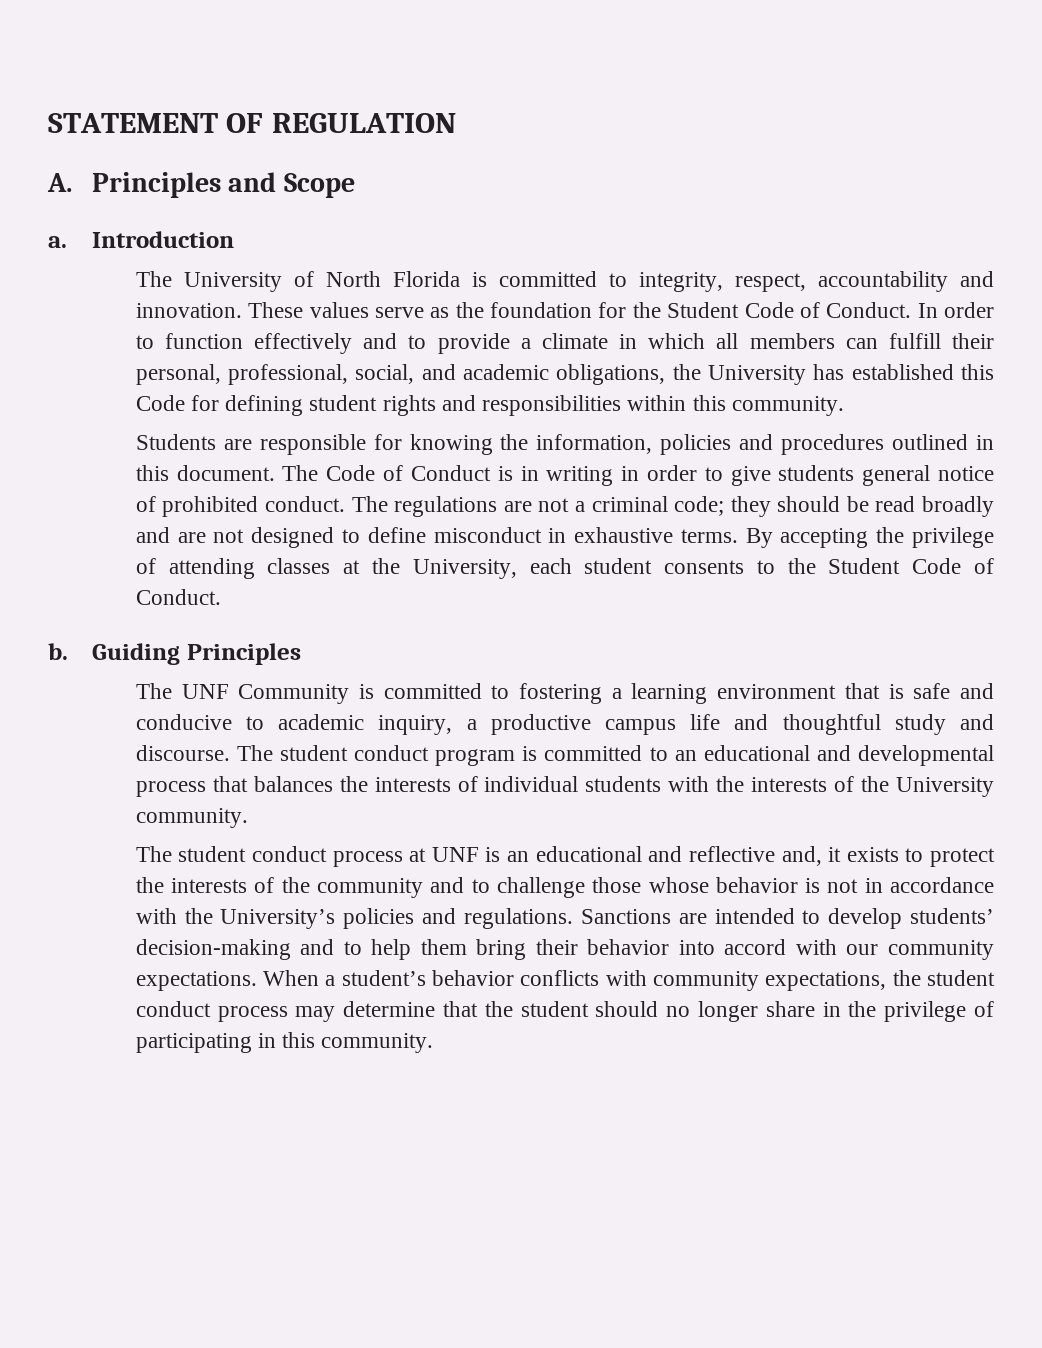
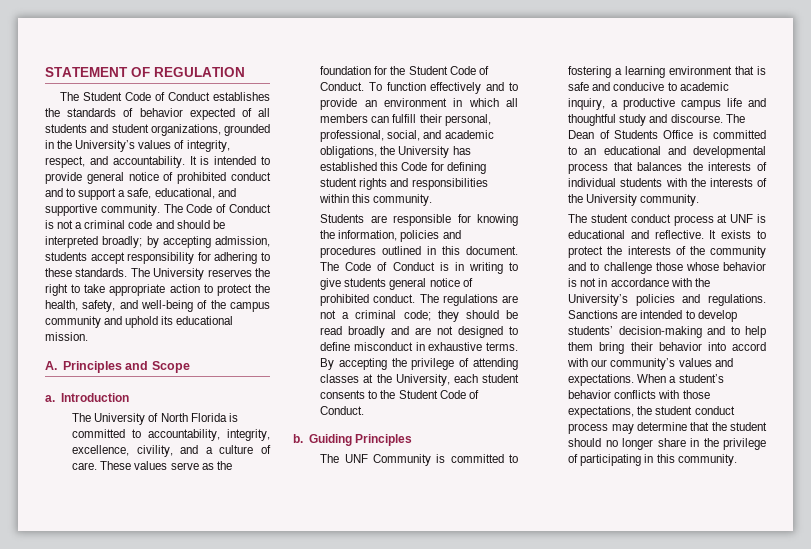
+ The Student Code of Conduct establishes the standards of behavior expected of all students and student organizations, grounded in the University’s values of integrity, respect, and accountability. It is intended to provide general notice of prohibited conduct and to support a safe, educational, and supportive community. The Code of Conduct is not a criminal code and should be interpreted broadly; by accepting admission, students accept responsibility for adhering to these standards. The University reserves the right to take appropriate action to protect the health, safety, and well-being of the campus community and uphold its educational mission.
- The University of North Florida is committed to integrity, respect, accountability and innovation.
+ The University of North Florida is committed to accountability, integrity, excellence, civility, and a culture of care.
- In order to function effectively and to provide a climate in which all members can fulfill their personal, professional, social, and academic obligations, the University has established this Code for defining student rights and responsibilities within this community.
+ To function effectively and to provide an environment in which all members can fulfill their personal, professional, social, and academic obligations, the University has established this Code for defining student rights and responsibilities within this community.
- The Code of Conduct is in writing in order to give students general notice of prohibited conduct.
+ The Code of Conduct is in writing to give students general notice of prohibited conduct.
- The student conduct program is committed to an educational and developmental process that balances the interests of individual students with the interests of the University community.
+ The Dean of Students Office is committed to an educational and developmental process that balances the interests of individual students with the interests of the University community.
- The student conduct process at UNF is an educational and reflective and, it exists to protect the interests of the community and to challenge those whose behavior is not in accordance with the University’s policies and regulations.
+ The student conduct process at UNF is educational and reflective. It exists to protect the interests of the community and to challenge those whose behavior is not in accordance with the University’s policies and regulations.
- Sanctions are intended to develop students’ decision-making and to help them bring their behavior into accord with our community expectations.
+ Sanctions are intended to develop students’ decision-making and to help them bring their behavior into accord with our community’s values and expectations.
- When a student’s behavior conflicts with community expectations, the student conduct process may determine that the student should no longer share in the privilege of participating in this community.
+ When a student’s behavior conflicts with those expectations, the student conduct process may determine that the student should no longer share in the privilege of participating in this community.

